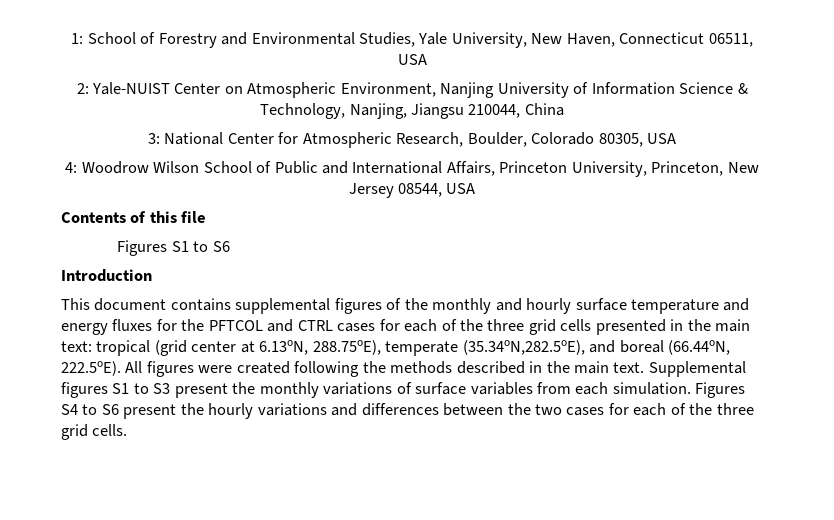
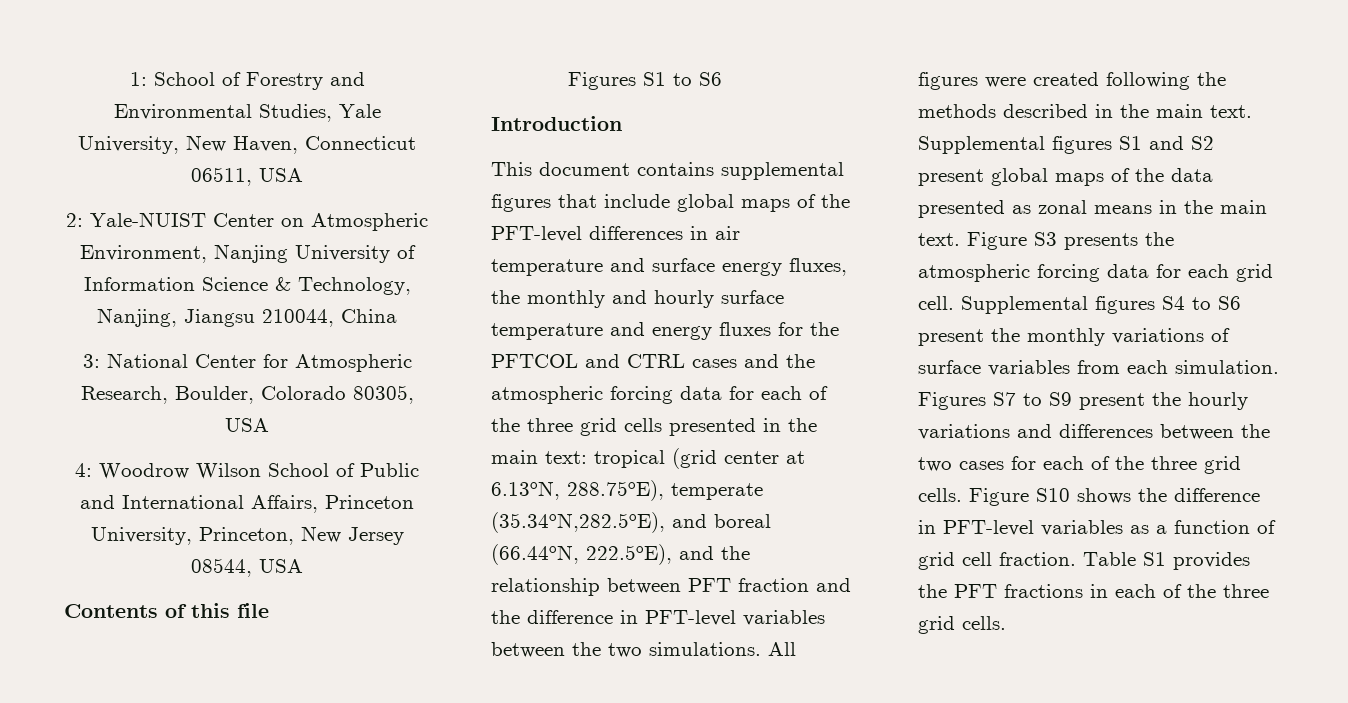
- This document contains supplemental figures of the monthly and hourly surface temperature and energy fluxes for the PFTCOL and CTRL cases for each of the three grid cells presented in the main text: tropical (grid center at 6.13oN, 288.75oE), temperate (35.34oN,282.5oE), and boreal (66.44oN, 222.5oE). All figures were created following the methods described in the main text.
+ This document contains supplemental figures that include global maps of the PFT-level differences in air temperature and surface energy fluxes, the monthly and hourly surface temperature and energy fluxes for the PFTCOL and CTRL cases and the atmospheric forcing data for each of the three grid cells presented in the main text: tropical (grid center at 6.13oN, 288.75oE), temperate (35.34oN,282.5oE), and boreal (66.44oN, 222.5oE), and the relationship between PFT fraction and the difference in PFT-level variables between the two simulations. All figures were created following the methods described in the main text.
- Supplemental figures S1 to S3 present the monthly variations of surface variables from each simulation.
+ Supplemental figures S1 and S2 present global maps of the data presented as zonal means in the main text. Figure S3 presents the atmospheric forcing data for each grid cell. Supplemental figures S4 to S6 present the monthly variations of surface variables from each simulation.
- Figures S4 to S6 present the hourly variations and differences between the two cases for each of the three grid cells.
+ Figures S7 to S9 present the hourly variations and differences between the two cases for each of the three grid cells.
+ Figure S10 shows the difference in PFT-level variables as a function of grid cell fraction. Table S1 provides the PFT fractions in each of the three grid cells.

